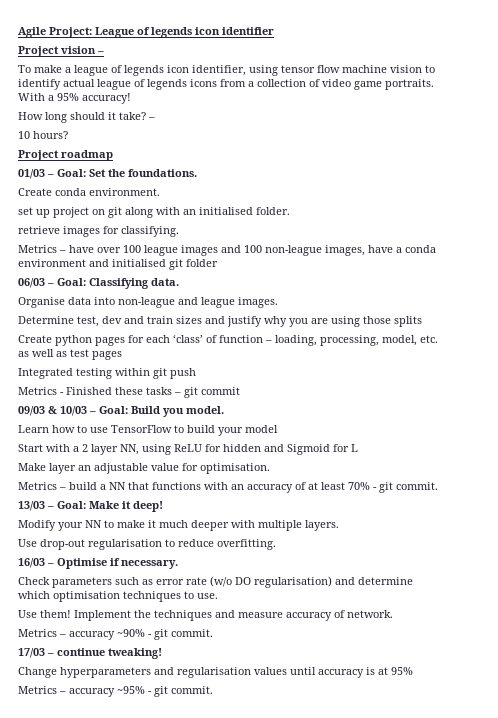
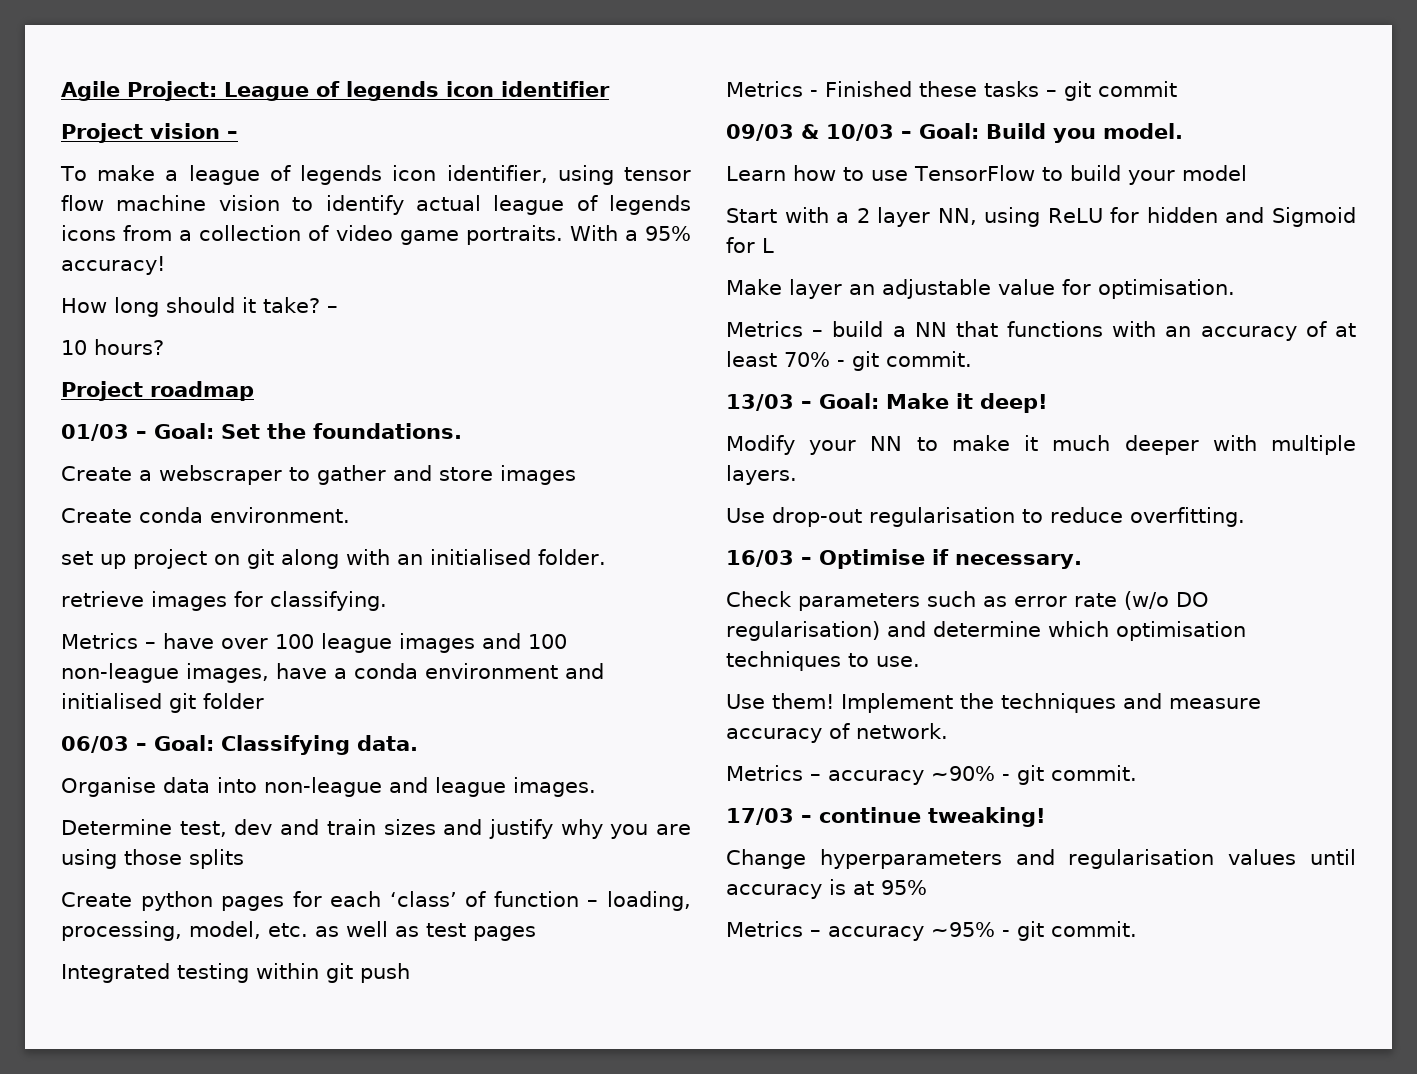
+ Create a webscraper to gather and store images

